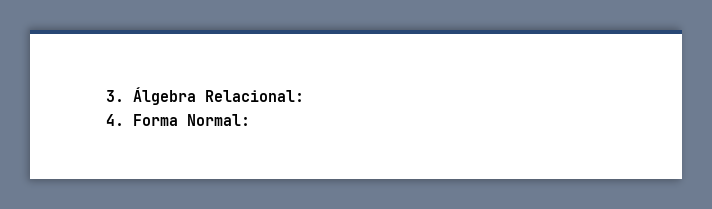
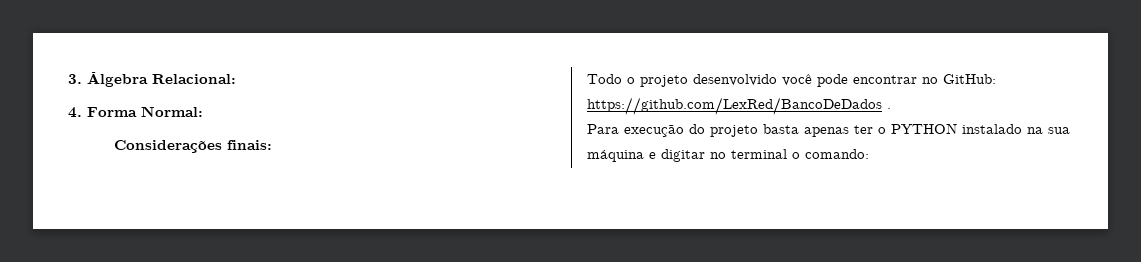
+ Considerações finais:
+ Todo o projeto desenvolvido você pode encontrar no GitHub: https://github.com/LexRed/BancoDeDados .
+ Para execução do projeto basta apenas ter o PYTHON instalado na sua máquina e digitar no terminal o comando:

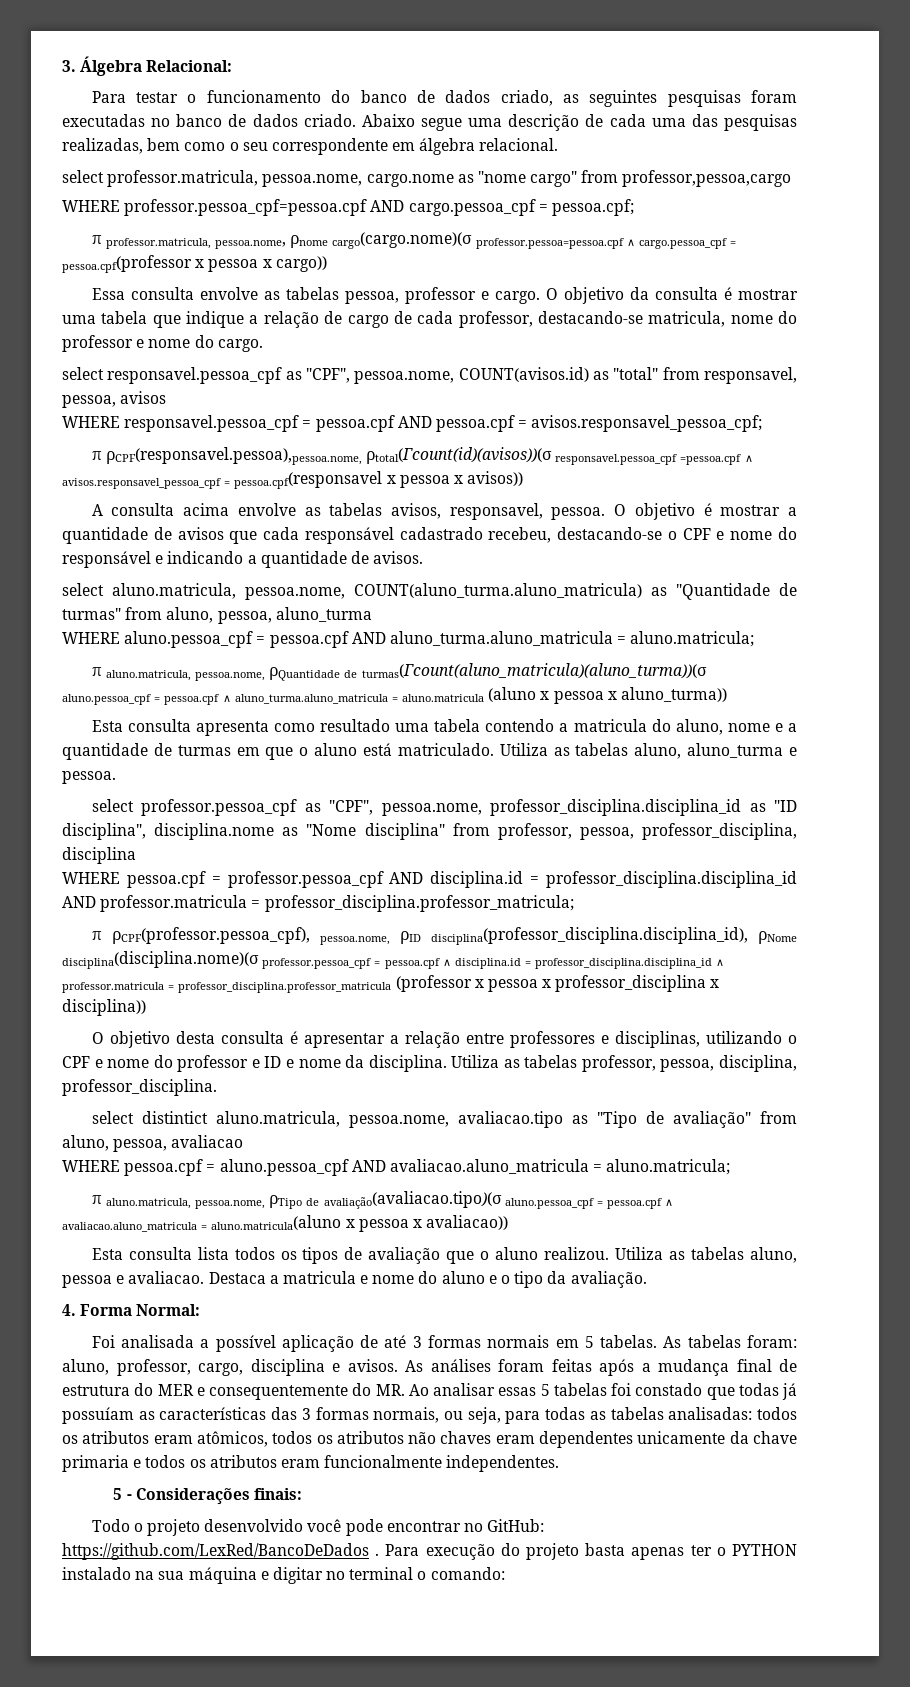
+ Para testar o funcionamento do banco de dados criado, as seguintes pesquisas foram executadas no banco de dados criado. Abaixo segue uma descrição de cada uma das pesquisas realizadas, bem como o seu correspondente em álgebra relacional.
+ select professor.matricula, pessoa.nome, cargo.nome as "nome cargo" from professor,pessoa,cargo
+ WHERE professor.pessoa_cpf=pessoa.cpf AND cargo.pessoa_cpf = pessoa.cpf;
+ π professor.matricula, pessoa.nome, ρnome cargo(cargo.nome)(σ professor.pessoa=pessoa.cpf ∧ cargo.pessoa_cpf = pessoa.cpf(professor x pessoa x cargo))
+ Essa consulta envolve as tabelas pessoa, professor e cargo. O objetivo da consulta é mostrar uma tabela que indique a relação de cargo de cada professor, destacando-se matricula, nome do professor e nome do cargo.
+ select responsavel.pessoa_cpf as "CPF", pessoa.nome, COUNT(avisos.id) as "total" from responsavel, pessoa, avisos
+ WHERE responsavel.pessoa_cpf = pessoa.cpf AND pessoa.cpf = avisos.responsavel_pessoa_cpf;
+ π ρCPF(responsavel.pessoa),pessoa.nome, ρtotal(Γcount(id)(avisos))(σ responsavel.pessoa_cpf =pessoa.cpf ∧ avisos.responsavel_pessoa_cpf = pessoa.cpf(responsavel x pessoa x avisos))
+ A consulta acima envolve as tabelas avisos, responsavel, pessoa. O objetivo é mostrar a quantidade de avisos que cada responsável cadastrado recebeu, destacando-se o CPF e nome do responsável e indicando a quantidade de avisos.
+ select aluno.matricula, pessoa.nome, COUNT(aluno_turma.aluno_matricula) as "Quantidade de turmas" from aluno, pessoa, aluno_turma
+ WHERE aluno.pessoa_cpf = pessoa.cpf AND aluno_turma.aluno_matricula = aluno.matricula;
+ π aluno.matricula, pessoa.nome, ρQuantidade de turmas(Γcount(aluno_matricula)(aluno_turma))(σ aluno.pessoa_cpf = pessoa.cpf ∧ aluno_turma.aluno_matricula = aluno.matricula (aluno x pessoa x aluno_turma))
+ Esta consulta apresenta como resultado uma tabela contendo a matricula do aluno, nome e a quantidade de turmas em que o aluno está matriculado. Utiliza as tabelas aluno, aluno_turma e pessoa.
+ select professor.pessoa_cpf as "CPF", pessoa.nome, professor_disciplina.disciplina_id as "ID disciplina", disciplina.nome as "Nome disciplina" from professor, pessoa, professor_disciplina, disciplina
+ WHERE pessoa.cpf = professor.pessoa_cpf AND disciplina.id = professor_disciplina.disciplina_id AND professor.matricula = professor_disciplina.professor_matricula;
+ π ρCPF(professor.pessoa_cpf), pessoa.nome, ρID disciplina(professor_disciplina.disciplina_id), ρNome disciplina(disciplina.nome)(σ professor.pessoa_cpf = pessoa.cpf ∧ disciplina.id = professor_disciplina.disciplina_id ∧ professor.matricula = professor_disciplina.professor_matricula (professor x pessoa x professor_disciplina x disciplina))
+ O objetivo desta consulta é apresentar a relação entre professores e disciplinas, utilizando o CPF e nome do professor e ID e nome da disciplina. Utiliza as tabelas professor, pessoa, disciplina, professor_disciplina.
+ select distintict aluno.matricula, pessoa.nome, avaliacao.tipo as "Tipo de avaliação" from aluno, pessoa, avaliacao
+ WHERE pessoa.cpf = aluno.pessoa_cpf AND avaliacao.aluno_matricula = aluno.matricula;
+ π aluno.matricula, pessoa.nome, ρTipo de avaliação(avaliacao.tipo)(σ aluno.pessoa_cpf = pessoa.cpf ∧ avaliacao.aluno_matricula = aluno.matricula(aluno x pessoa x avaliacao))
+ Esta consulta lista todos os tipos de avaliação que o aluno realizou. Utiliza as tabelas aluno, pessoa e avaliacao. Destaca a matricula e nome do aluno e o tipo da avaliação.
  4. Forma Normal:
- Considerações finais:
+ Foi analisada a possível aplicação de até 3 formas normais em 5 tabelas. As tabelas foram: aluno, professor, cargo, disciplina e avisos. As análises foram feitas após a mudança final de estrutura do MER e consequentemente do MR. Ao analisar essas 5 tabelas foi constado que todas já possuíam as características das 3 formas normais, ou seja, para todas as tabelas analisadas: todos os atributos eram atômicos, todos os atributos não chaves eram dependentes unicamente da chave primaria e todos os atributos eram funcionalmente independentes.
+ 5 - Considerações finais:
- Todo o projeto desenvolvido você pode encontrar no GitHub: https://github.com/LexRed/BancoDeDados .
- Para execução do projeto basta apenas ter o PYTHON instalado na sua máquina e digitar no terminal o comando:
+ Todo o projeto desenvolvido você pode encontrar no GitHub: https://github.com/LexRed/BancoDeDados . Para execução do projeto basta apenas ter o PYTHON instalado na sua máquina e digitar no terminal o comando:

